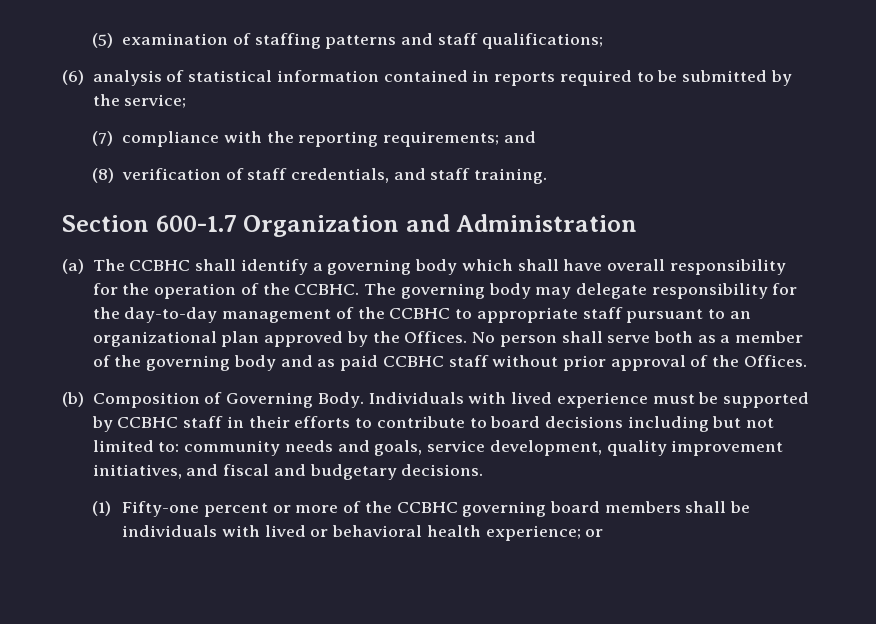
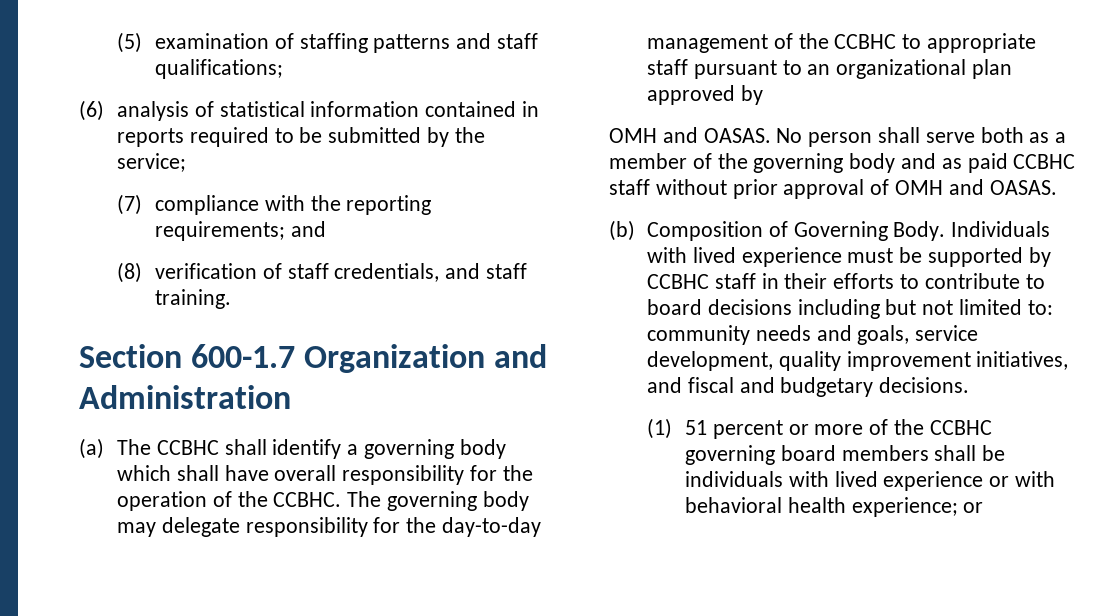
- The governing body may delegate responsibility for the day-to-day management of the CCBHC to appropriate staff pursuant to an organizational plan approved by the Offices.
+ The governing body may delegate responsibility for the day-to-day management of the CCBHC to appropriate staff pursuant to an organizational plan approved by
+ OMH and OASAS.
- No person shall serve both as a member of the governing body and as paid CCBHC staff without prior approval of the Offices.
+ No person shall serve both as a member of the governing body and as paid CCBHC staff without prior approval of OMH and OASAS.
- (1) Fifty-one percent or more of the CCBHC governing board members shall be individuals with lived or behavioral health experience; or
+ (1) 51 percent or more of the CCBHC governing board members shall be individuals with lived experience or with behavioral health experience; or

